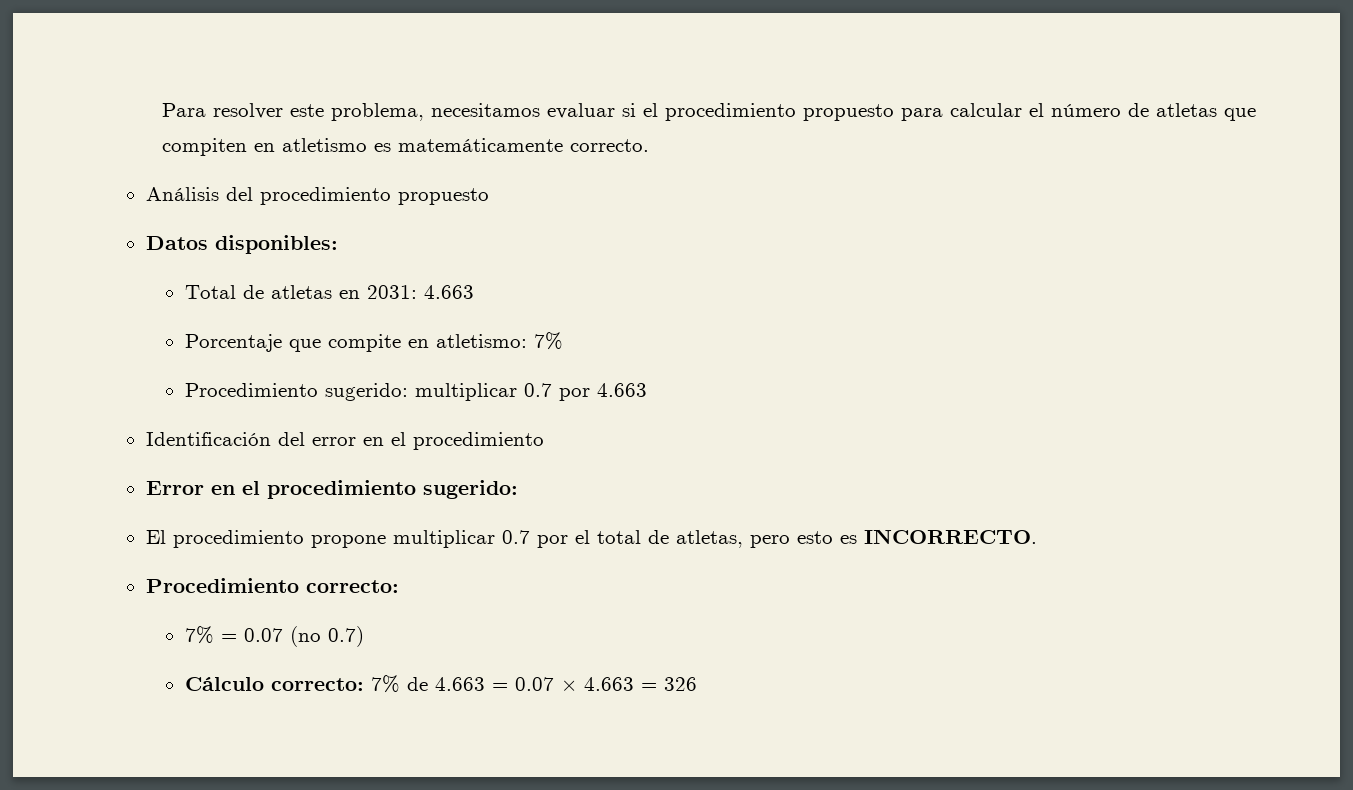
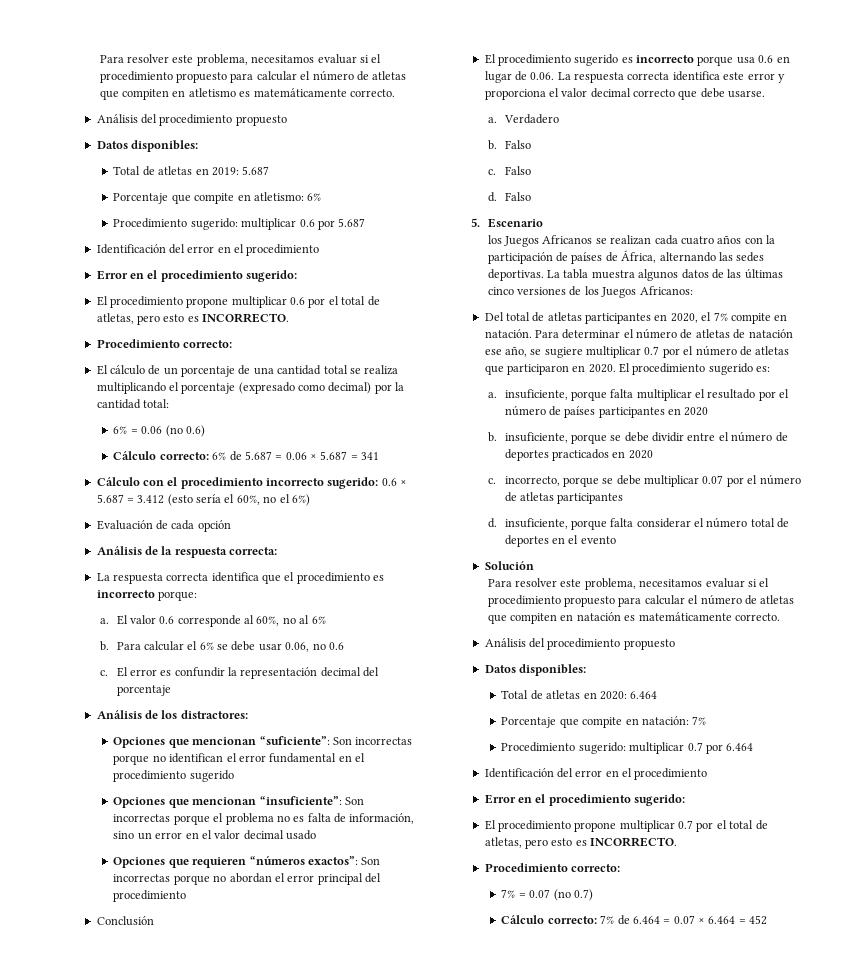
- Total de atletas en 2031: 4.663
+ Total de atletas en 2019: 5.687
- Porcentaje que compite en atletismo: 7%
+ Porcentaje que compite en atletismo: 6%
+ Procedimiento sugerido: multiplicar 0.6 por 5.687
+ Identificación del error en el procedimiento
+ Error en el procedimiento sugerido:
+ El procedimiento propone multiplicar 0.6 por el total de atletas, pero esto es INCORRECTO.
+ Procedimiento correcto:
+ El cálculo de un porcentaje de una cantidad total se realiza multiplicando el porcentaje (expresado como decimal) por la cantidad total:
+ 6% = 0.06 (no 0.6)
+ Cálculo correcto: 6% de 5.687 = 0.06 × 5.687 = 341
+ Cálculo con el procedimiento incorrecto sugerido: 0.6 × 5.687 = 3.412 (esto sería el 60%, no el 6%)
+ Evaluación de cada opción
+ Análisis de la respuesta correcta:
+ La respuesta correcta identifica que el procedimiento es incorrecto porque:
+ a. El valor 0.6 corresponde al 60%, no al 6%
+ b. Para calcular el 6% se debe usar 0.06, no 0.6
+ c. El error es confundir la representación decimal del porcentaje
+ Análisis de los distractores:
+ Opciones que mencionan “suficiente”: Son incorrectas porque no identifican el error fundamental en el procedimiento sugerido
+ Opciones que mencionan “insuficiente”: Son incorrectas porque el problema no es falta de información, sino un error en el valor decimal usado
+ Opciones que requieren “números exactos”: Son incorrectas porque no abordan el error principal del procedimiento
+ Conclusión
+ El procedimiento sugerido es incorrecto porque usa 0.6 en lugar de 0.06. La respuesta correcta identifica este error y proporciona el valor decimal correcto que debe usarse.
+ a. Verdadero
+ b. Falso
+ c. Falso
+ d. Falso
+ 5. Escenario
+ los Juegos Africanos se realizan cada cuatro años con la participación de países de África, alternando las sedes deportivas. La tabla muestra algunos datos de las últimas cinco versiones de los Juegos Africanos:
+ Del total de atletas participantes en 2020, el 7% compite en natación. Para determinar el número de atletas de natación ese año, se sugiere multiplicar 0.7 por el número de atletas que participaron en 2020. El procedimiento sugerido es:
+ a. insuficiente, porque falta multiplicar el resultado por el número de países participantes en 2020
+ b. insuficiente, porque se debe dividir entre el número de deportes practicados en 2020
+ c. incorrecto, porque se debe multiplicar 0.07 por el número de atletas participantes
+ d. insuficiente, porque falta considerar el número total de deportes en el evento
+ Solución
+ Para resolver este problema, necesitamos evaluar si el procedimiento propuesto para calcular el número de atletas que compiten en natación es matemáticamente correcto.
+ Análisis del procedimiento propuesto
+ Datos disponibles:
+ Total de atletas en 2020: 6.464
+ Porcentaje que compite en natación: 7%
- Procedimiento sugerido: multiplicar 0.7 por 4.663
+ Procedimiento sugerido: multiplicar 0.7 por 6.464
- Cálculo correcto: 7% de 4.663 = 0.07 × 4.663 = 326
+ Cálculo correcto: 7% de 6.464 = 0.07 × 6.464 = 452

